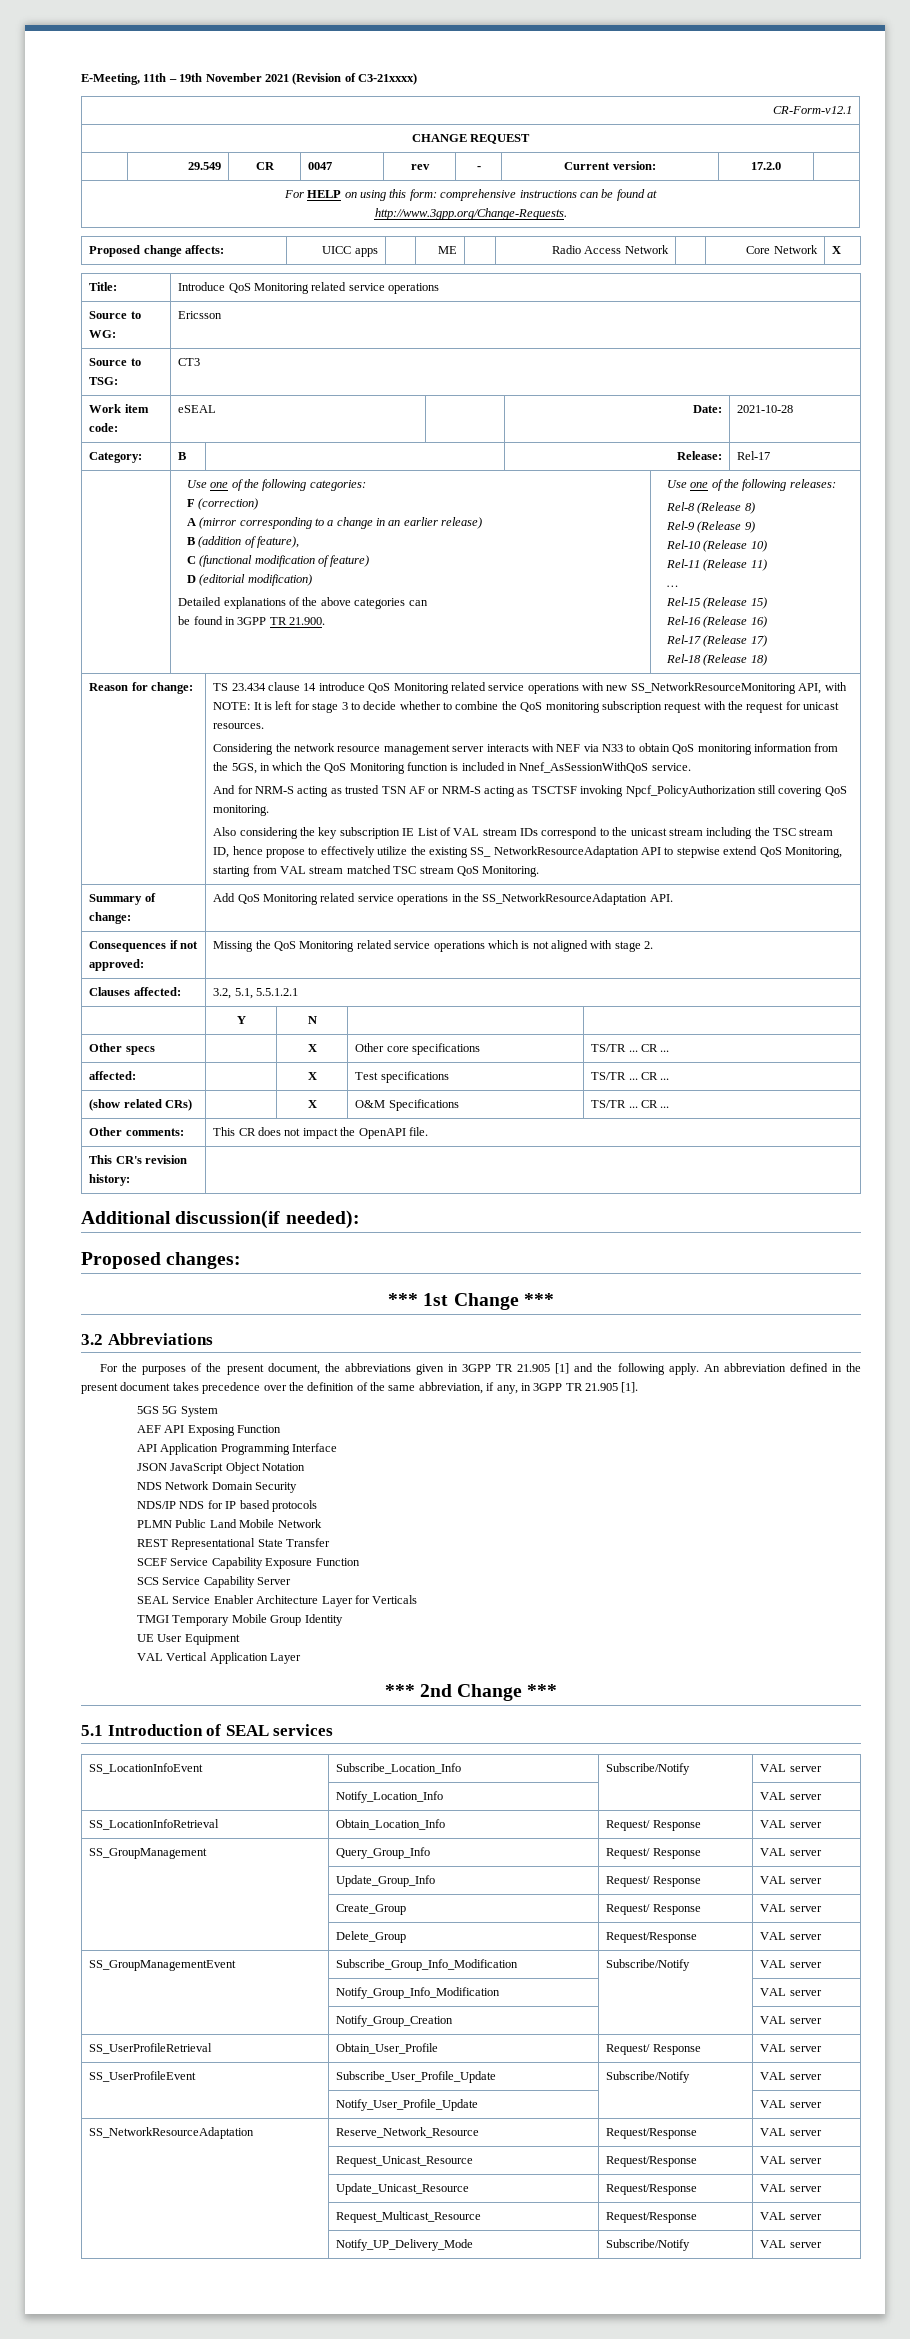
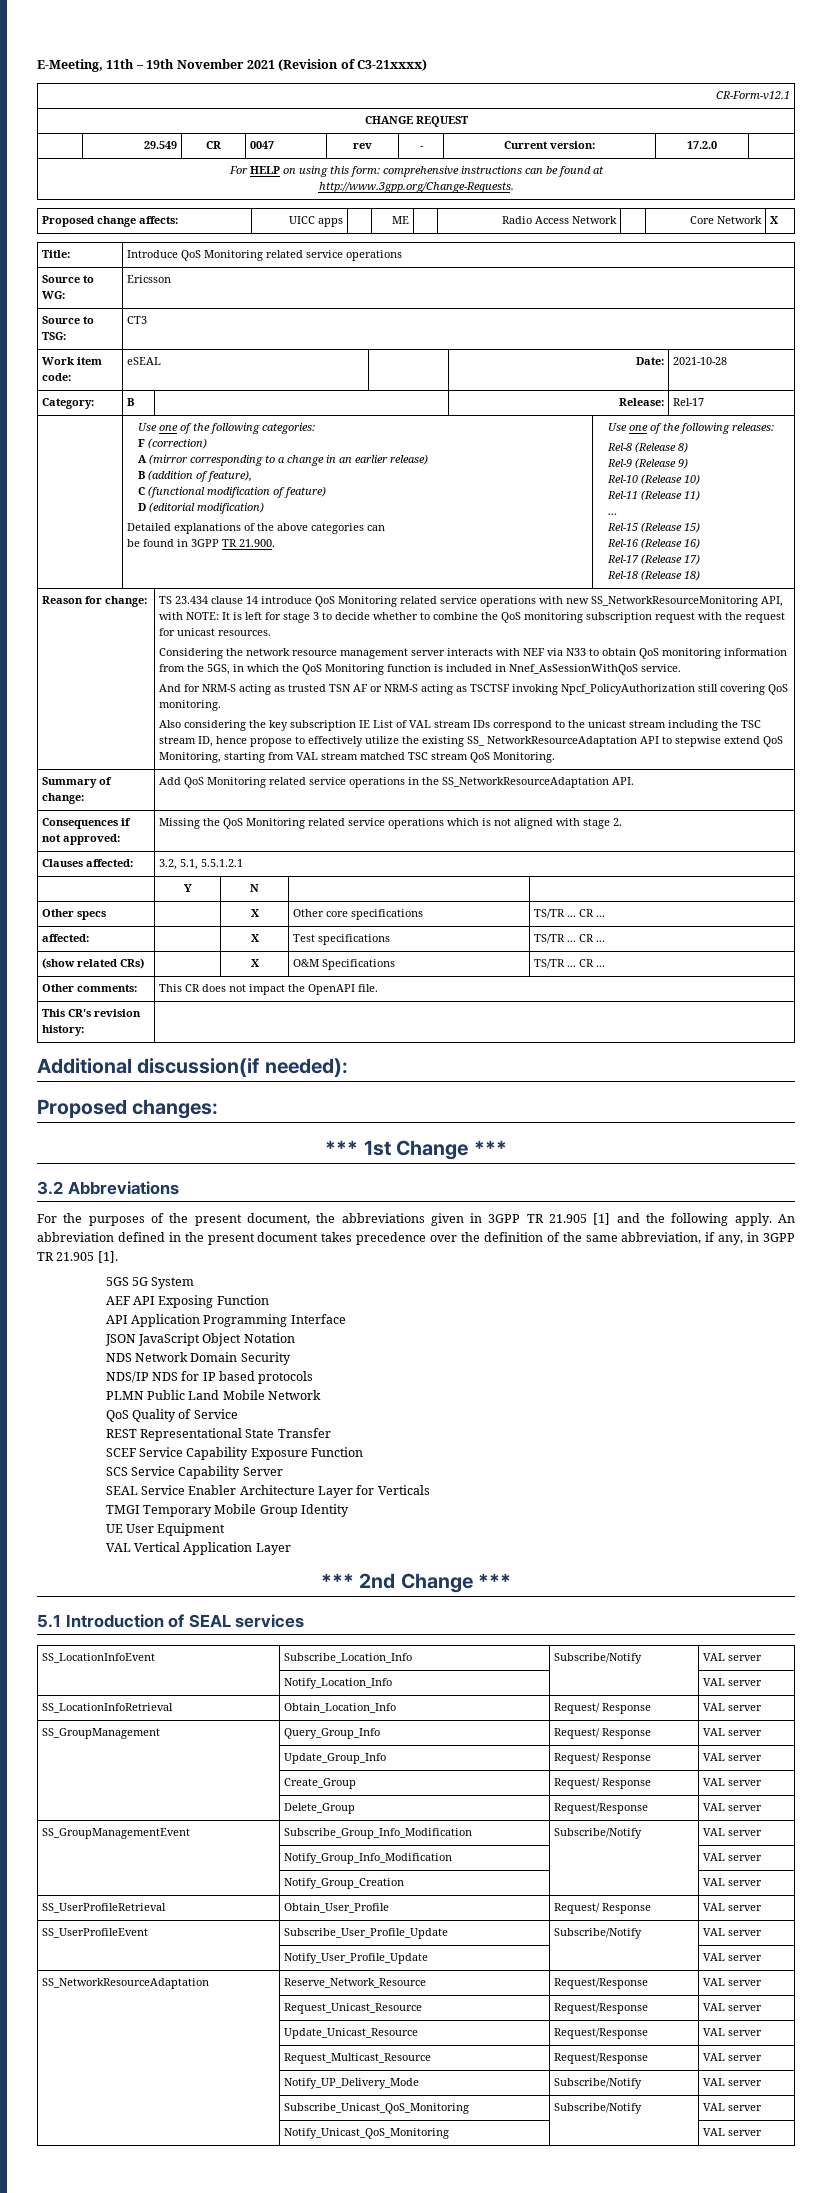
+ QoS Quality of Service
+ | Subscribe_Unicast_QoS_Monitoring | Subscribe/Notify | VAL server
+ | Notify_Unicast_QoS_Monitoring | | VAL server

